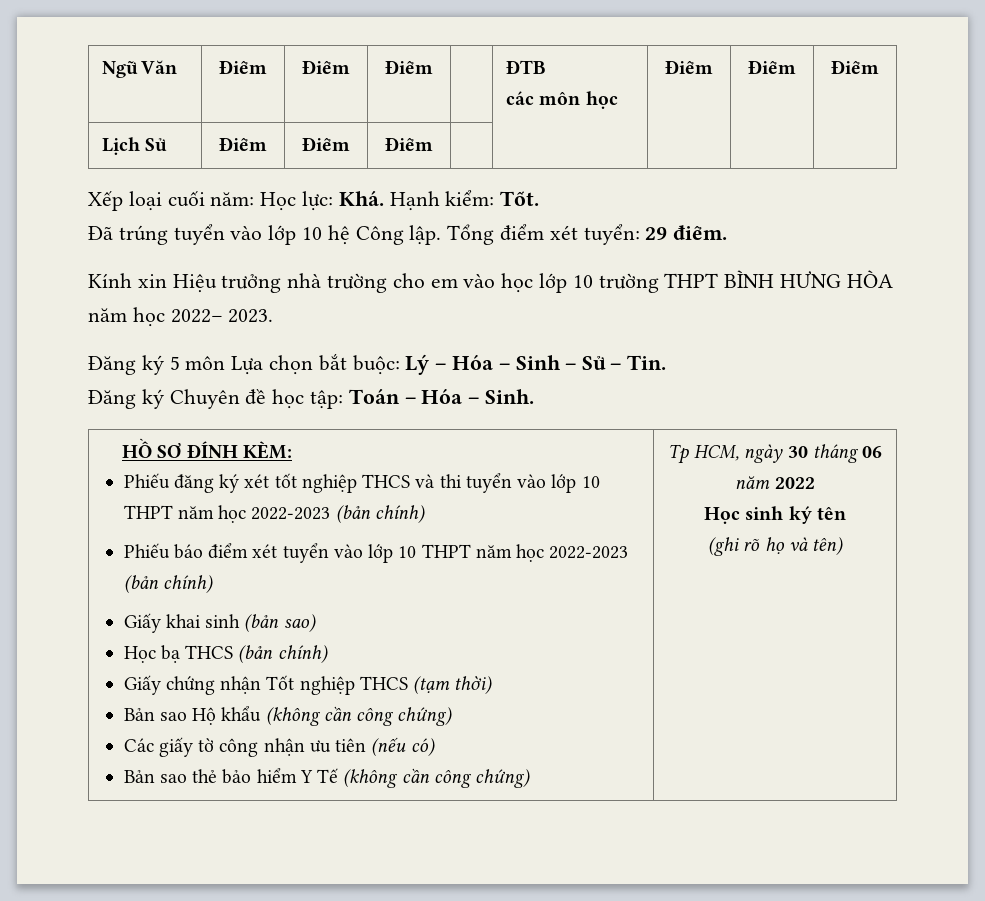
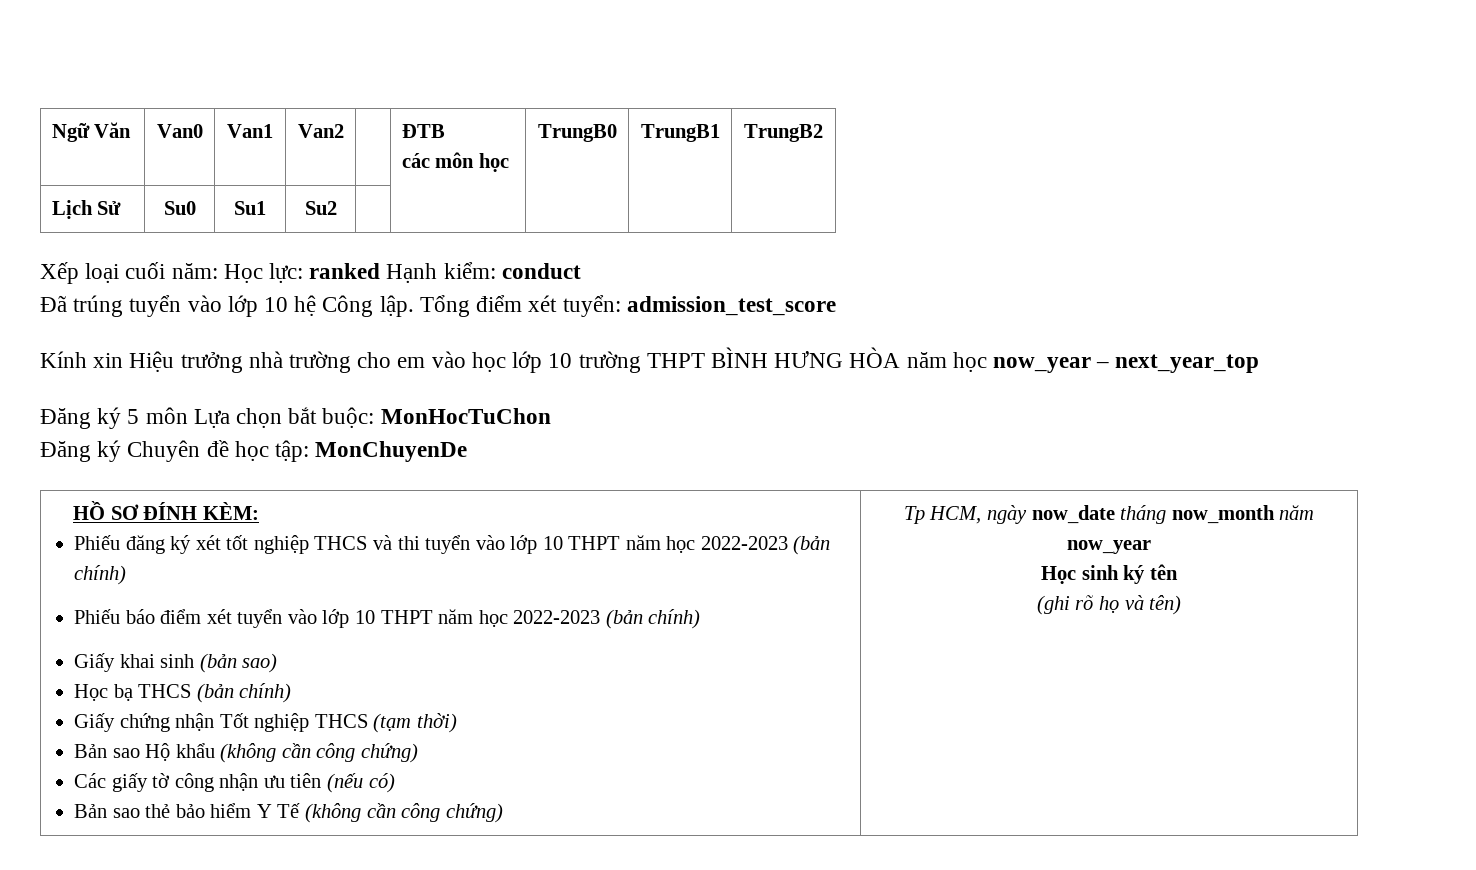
- Ngữ Văn | Điểm | Điểm | Điểm | | ĐTB
- các môn học | Điểm | Điểm | Điểm
+ Ngữ Văn | Van0 | Van1 | Van2 | | ĐTB
+ các môn học | TrungB0 | TrungB1 | TrungB2
- Lịch Sử | Điểm | Điểm | Điểm | | | | |
+ Lịch Sử | Su0 | Su1 | Su2 | | | | |
- Xếp loại cuối năm: Học lực: Khá. Hạnh kiểm: Tốt.
+ Xếp loại cuối năm: Học lực: ranked Hạnh kiểm: conduct
- Tổng điểm xét tuyển: 29 điểm.
+ Tổng điểm xét tuyển: admission_test_score
- Kính xin Hiệu trưởng nhà trường cho em vào học lớp 10 trường THPT BÌNH HƯNG HÒA năm học 2022– 2023.
+ Kính xin Hiệu trưởng nhà trường cho em vào học lớp 10 trường THPT BÌNH HƯNG HÒA năm học now_year – next_year_top
- Đăng ký 5 môn Lựa chọn bắt buộc: Lý – Hóa – Sinh – Sử – Tin.
+ Đăng ký 5 môn Lựa chọn bắt buộc: MonHocTuChon
- Đăng ký Chuyên đề học tập: Toán – Hóa – Sinh.
+ Đăng ký Chuyên đề học tập: MonChuyenDe
- Tp HCM, ngày 30 tháng 06 năm 2022
+ Tp HCM, ngày now_date tháng now_month năm now_year

